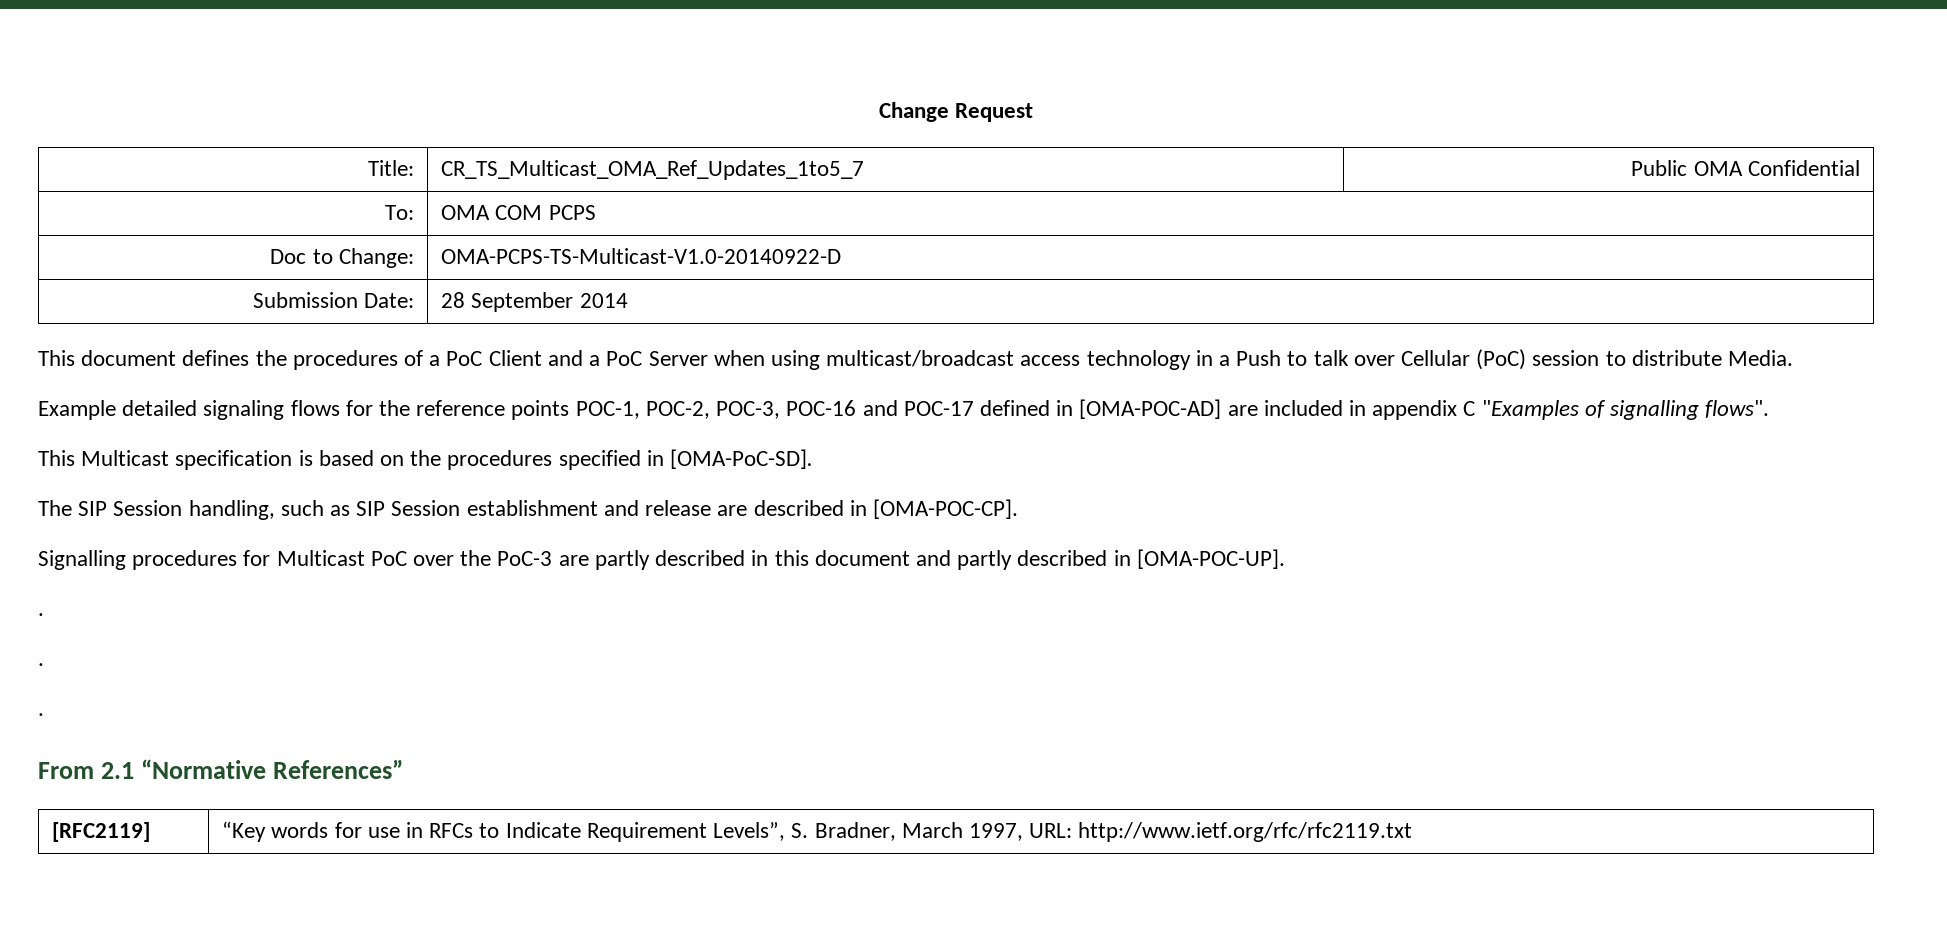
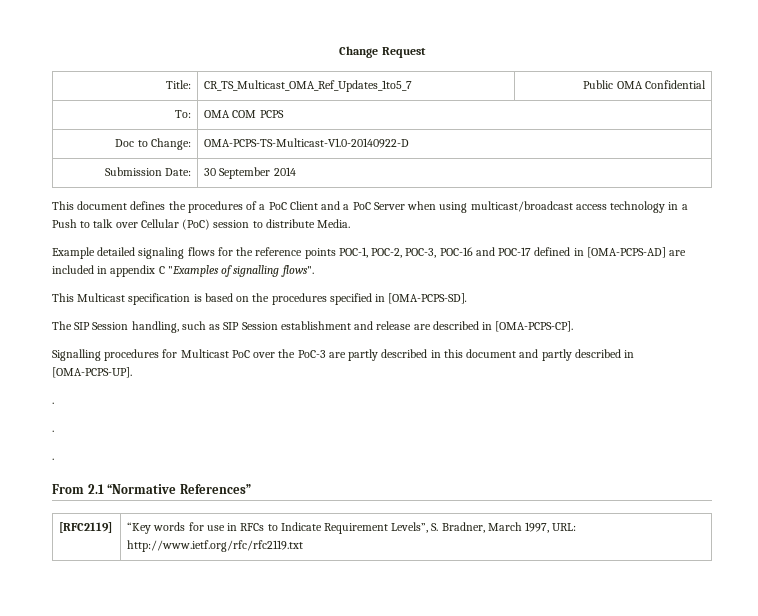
- Submission Date: | 28 September 2014
+ Submission Date: | 30 September 2014
- Example detailed signaling flows for the reference points POC-1, POC-2, POC-3, POC-16 and POC-17 defined in [OMA-POC-AD] are included in appendix C "Examples of signalling flows".
+ Example detailed signaling flows for the reference points POC-1, POC-2, POC-3, POC-16 and POC-17 defined in [OMA-PCPS-AD] are included in appendix C "Examples of signalling flows".
- This Multicast specification is based on the procedures specified in [OMA-PoC-SD].
+ This Multicast specification is based on the procedures specified in [OMA-PCPS-SD].
- The SIP Session handling, such as SIP Session establishment and release are described in [OMA-POC-CP].
+ The SIP Session handling, such as SIP Session establishment and release are described in [OMA-PCPS-CP].
- Signalling procedures for Multicast PoC over the PoC-3 are partly described in this document and partly described in [OMA-POC-UP].
+ Signalling procedures for Multicast PoC over the PoC-3 are partly described in this document and partly described in [OMA-PCPS-UP].

